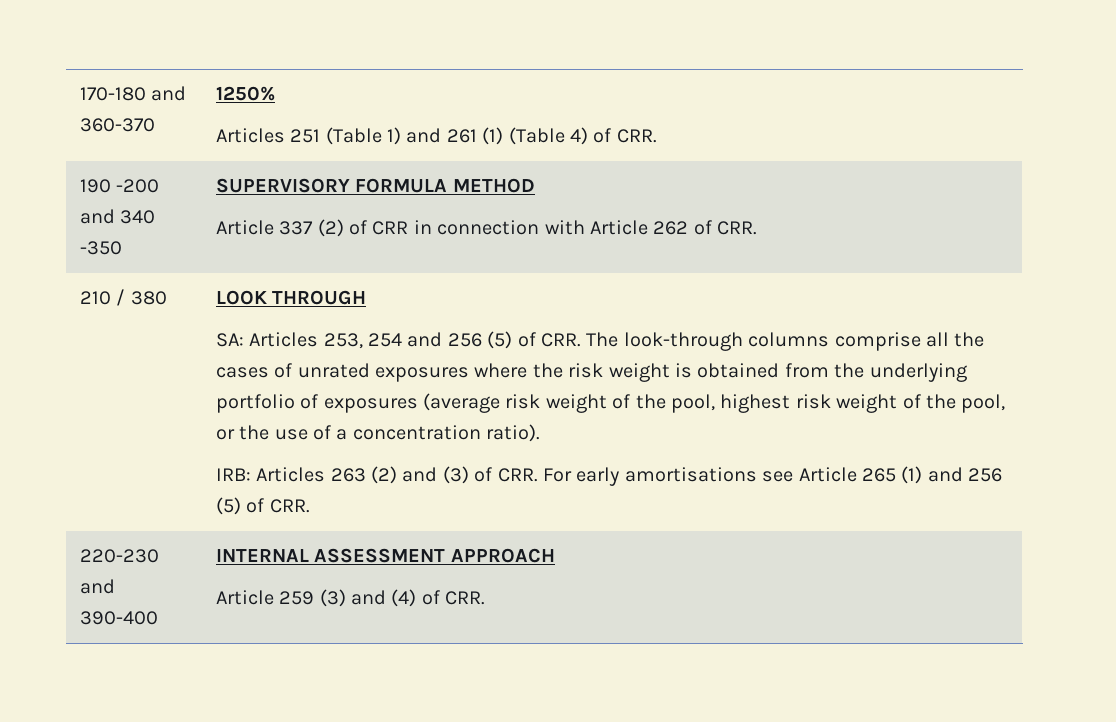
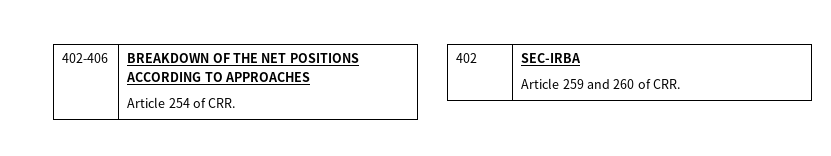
- 170-180 and 360-370 | 1250%
- Articles 251 (Table 1) and 261 (1) (Table 4) of CRR.
- 190 -200 and 340 -350 | SUPERVISORY FORMULA METHOD
- Article 337 (2) of CRR in connection with Article 262 of CRR.
- 210 / 380 | LOOK THROUGH
- SA: Articles 253, 254 and 256 (5) of CRR. The look-through columns comprise all the cases of unrated exposures where the risk weight is obtained from the underlying portfolio of exposures (average risk weight of the pool, highest risk weight of the pool, or the use of a concentration ratio).
- IRB: Articles 263 (2) and (3) of CRR. For early amortisations see Article 265 (1) and 256 (5) of CRR.
- 220-230 and 390-400 | INTERNAL ASSESSMENT APPROACH
- Article 259 (3) and (4) of CRR.
+ 402-406 | BREAKDOWN OF THE NET POSITIONS ACCORDING TO APPROACHES
+ Article 254 of CRR.
+ 402 | SEC-IRBA
+ Article 259 and 260 of CRR.

